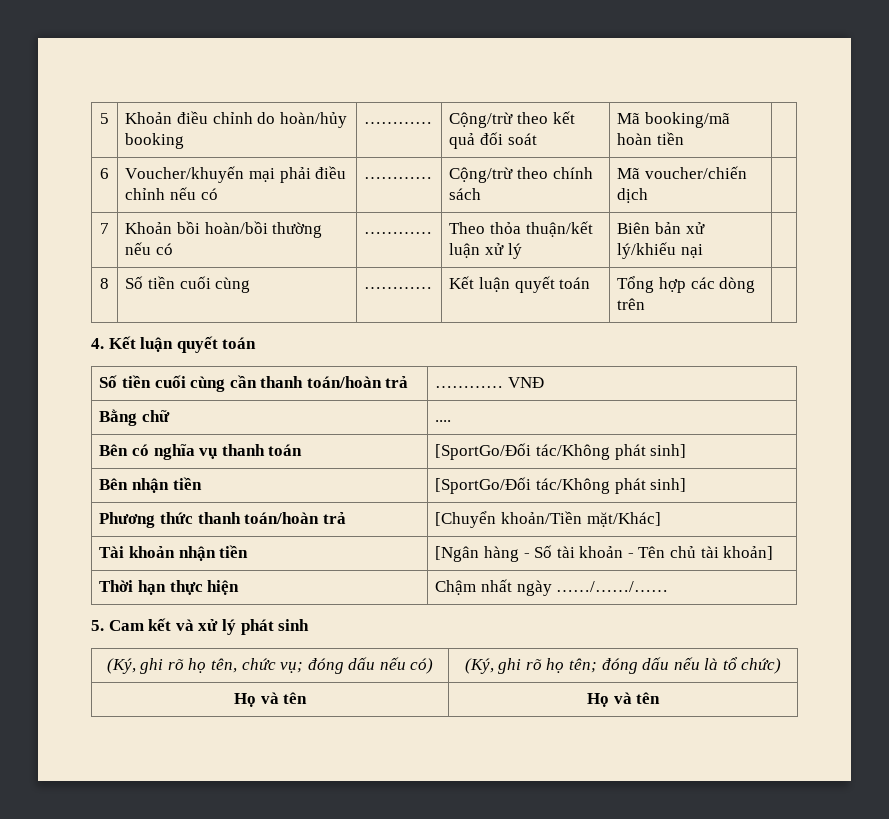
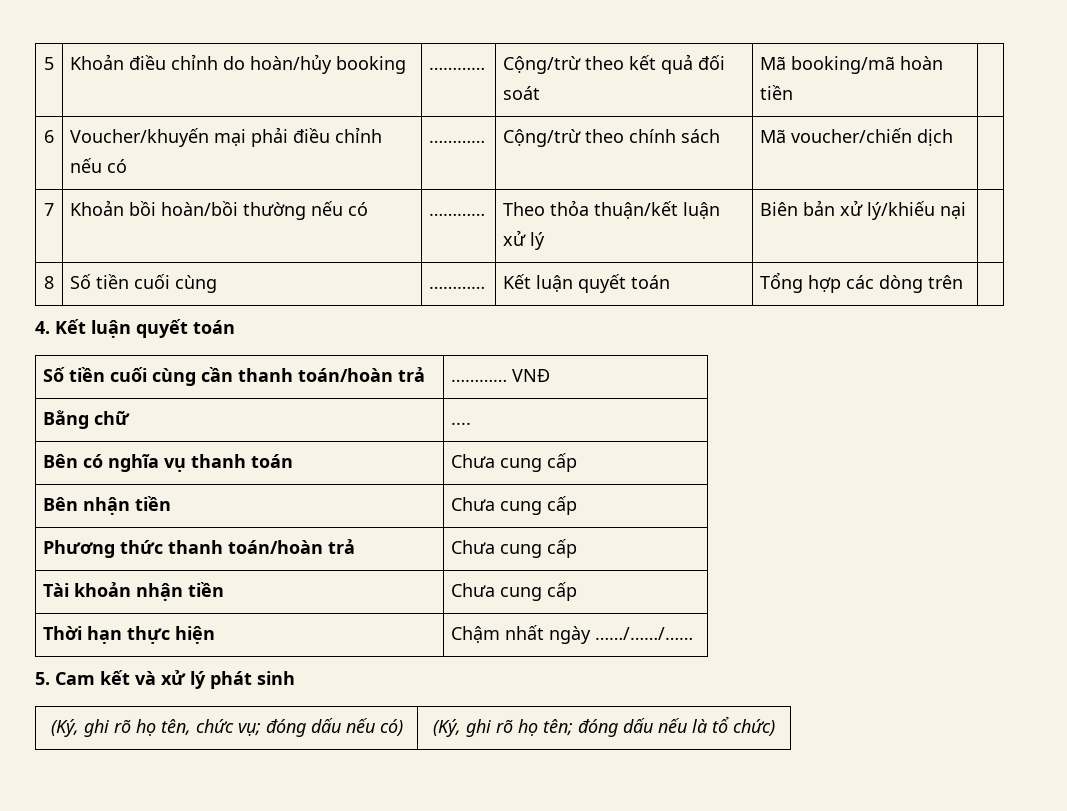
- Bên có nghĩa vụ thanh toán | [SportGo/Đối tác/Không phát sinh]
+ Bên có nghĩa vụ thanh toán | Chưa cung cấp
- Bên nhận tiền | [SportGo/Đối tác/Không phát sinh]
+ Bên nhận tiền | Chưa cung cấp
- Phương thức thanh toán/hoàn trả | [Chuyển khoản/Tiền mặt/Khác]
+ Phương thức thanh toán/hoàn trả | Chưa cung cấp
- Tài khoản nhận tiền | [Ngân hàng - Số tài khoản - Tên chủ tài khoản]
+ Tài khoản nhận tiền | Chưa cung cấp
- Họ và tên | Họ và tên

